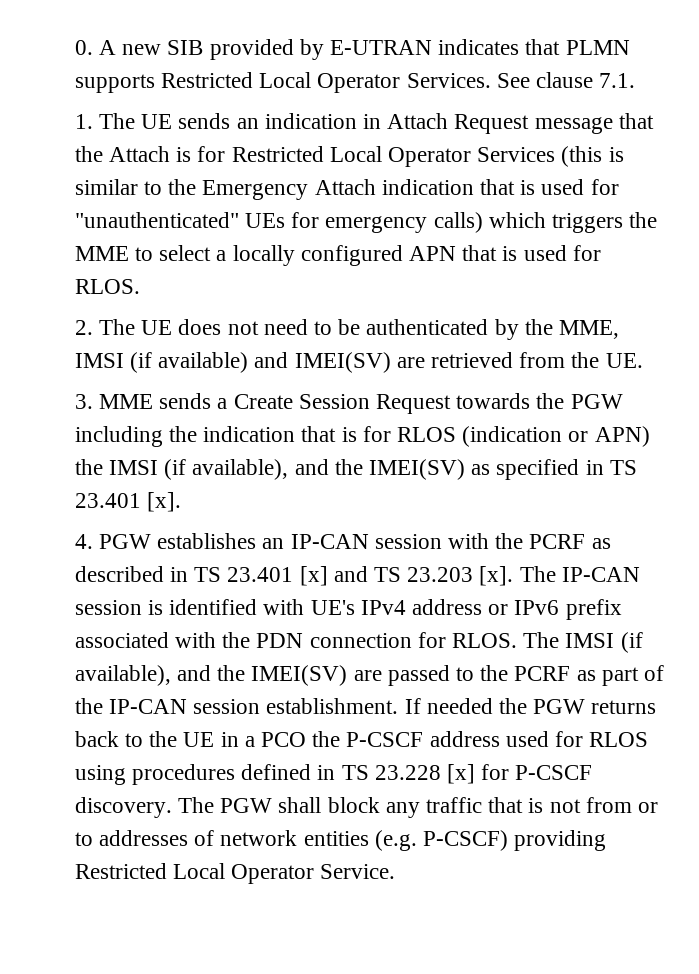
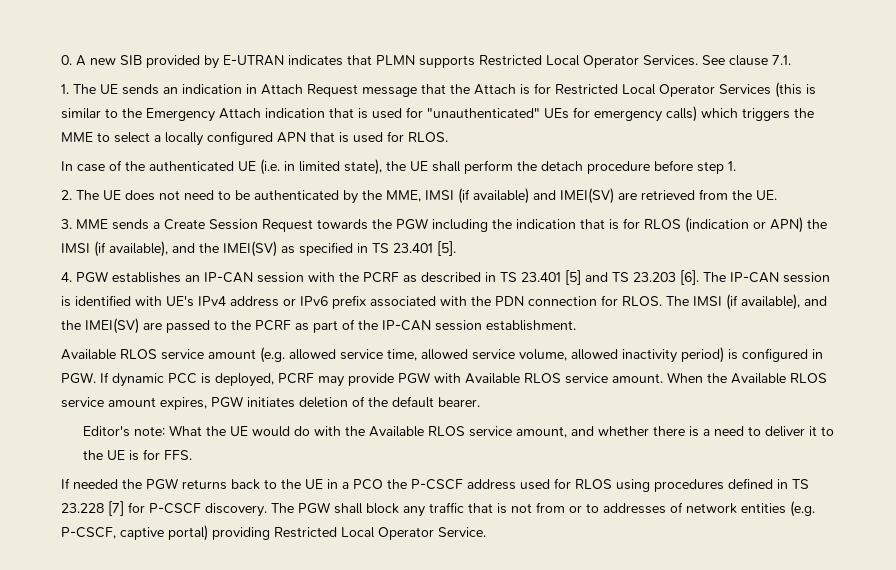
+ In case of the authenticated UE (i.e. in limited state), the UE shall perform the detach procedure before step 1.
- 3. MME sends a Create Session Request towards the PGW including the indication that is for RLOS (indication or APN) the IMSI (if available), and the IMEI(SV) as specified in TS 23.401 [x].
+ 3. MME sends a Create Session Request towards the PGW including the indication that is for RLOS (indication or APN) the IMSI (if available), and the IMEI(SV) as specified in TS 23.401 [5].
- 4. PGW establishes an IP-CAN session with the PCRF as described in TS 23.401 [x] and TS 23.203 [x].
+ 4. PGW establishes an IP-CAN session with the PCRF as described in TS 23.401 [5] and TS 23.203 [6].
- The IMSI (if available), and the IMEI(SV) are passed to the PCRF as part of the IP-CAN session establishment. If needed the PGW returns back to the UE in a PCO the P-CSCF address used for RLOS using procedures defined in TS 23.228 [x] for P-CSCF discovery.
+ The IMSI (if available), and the IMEI(SV) are passed to the PCRF as part of the IP-CAN session establishment.
+ Available RLOS service amount (e.g. allowed service time, allowed service volume, allowed inactivity period) is configured in PGW. If dynamic PCC is deployed, PCRF may provide PGW with Available RLOS service amount. When the Available RLOS service amount expires, PGW initiates deletion of the default bearer.
+ Editor's note: What the UE would do with the Available RLOS service amount, and whether there is a need to deliver it to the UE is for FFS.
+ If needed the PGW returns back to the UE in a PCO the P-CSCF address used for RLOS using procedures defined in TS 23.228 [7] for P-CSCF discovery.
- The PGW shall block any traffic that is not from or to addresses of network entities (e.g. P-CSCF) providing Restricted Local Operator Service.
+ The PGW shall block any traffic that is not from or to addresses of network entities (e.g. P-CSCF, captive portal) providing Restricted Local Operator Service.

